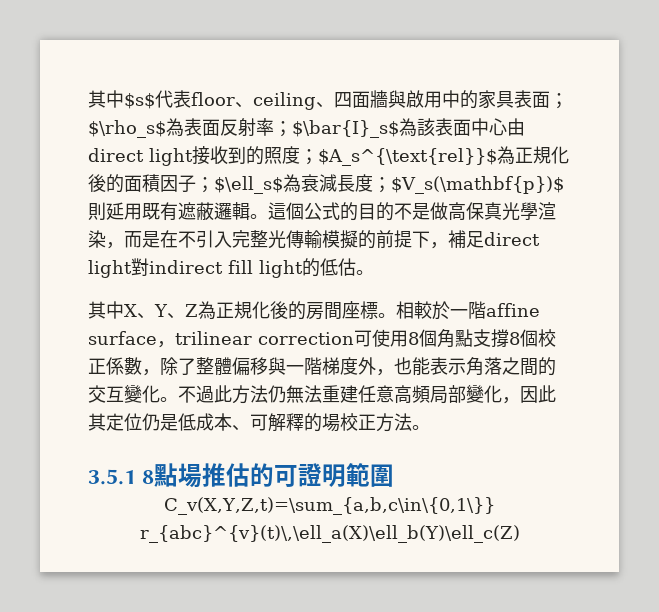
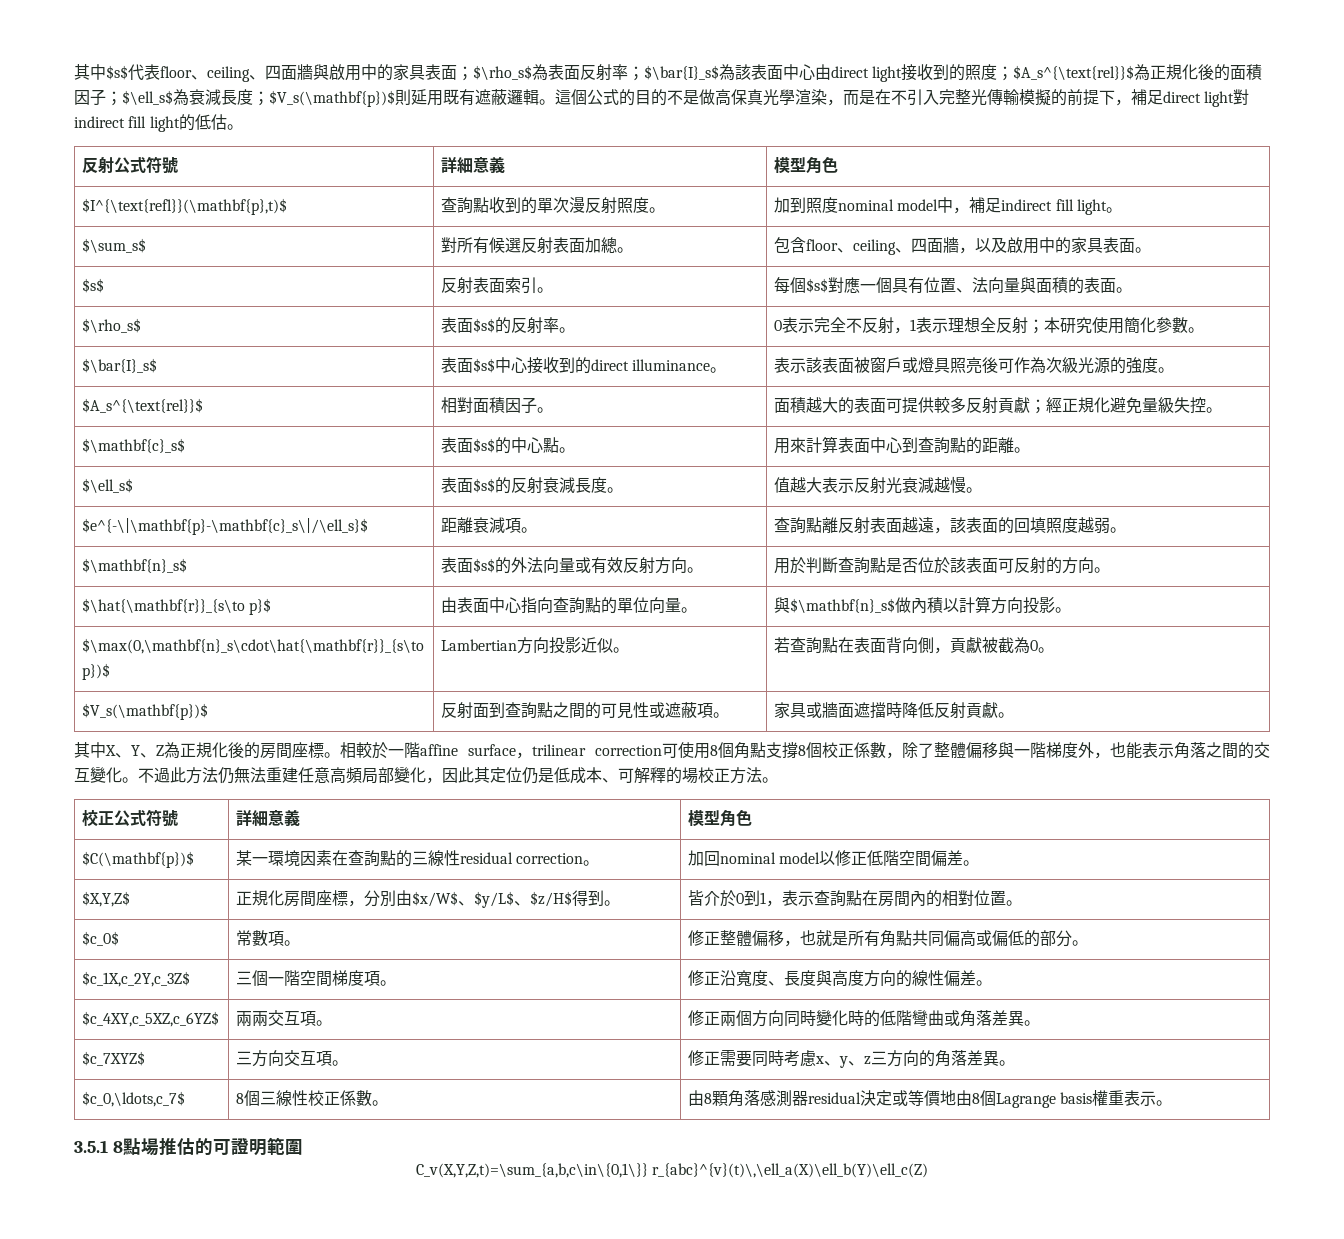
+ 反射公式符號 | 詳細意義 | 模型角色
+ $I^{\text{refl}}(\mathbf{p},t)$ | 查詢點收到的單次漫反射照度。 | 加到照度nominal model中，補足indirect fill light。
+ $\sum_s$ | 對所有候選反射表面加總。 | 包含floor、ceiling、四面牆，以及啟用中的家具表面。
+ $s$ | 反射表面索引。 | 每個$s$對應一個具有位置、法向量與面積的表面。
+ $\rho_s$ | 表面$s$的反射率。 | 0表示完全不反射，1表示理想全反射；本研究使用簡化參數。
+ $\bar{I}_s$ | 表面$s$中心接收到的direct illuminance。 | 表示該表面被窗戶或燈具照亮後可作為次級光源的強度。
+ $A_s^{\text{rel}}$ | 相對面積因子。 | 面積越大的表面可提供較多反射貢獻；經正規化避免量級失控。
+ $\mathbf{c}_s$ | 表面$s$的中心點。 | 用來計算表面中心到查詢點的距離。
+ $\ell_s$ | 表面$s$的反射衰減長度。 | 值越大表示反射光衰減越慢。
+ $e^{-\|\mathbf{p}-\mathbf{c}_s\|/\ell_s}$ | 距離衰減項。 | 查詢點離反射表面越遠，該表面的回填照度越弱。
+ $\mathbf{n}_s$ | 表面$s$的外法向量或有效反射方向。 | 用於判斷查詢點是否位於該表面可反射的方向。
+ $\hat{\mathbf{r}}_{s\to p}$ | 由表面中心指向查詢點的單位向量。 | 與$\mathbf{n}_s$做內積以計算方向投影。
+ $\max(0,\mathbf{n}_s\cdot\hat{\mathbf{r}}_{s\to p})$ | Lambertian方向投影近似。 | 若查詢點在表面背向側，貢獻被截為0。
+ $V_s(\mathbf{p})$ | 反射面到查詢點之間的可見性或遮蔽項。 | 家具或牆面遮擋時降低反射貢獻。
+ 校正公式符號 | 詳細意義 | 模型角色
+ $C(\mathbf{p})$ | 某一環境因素在查詢點的三線性residual correction。 | 加回nominal model以修正低階空間偏差。
+ $X,Y,Z$ | 正規化房間座標，分別由$x/W$、$y/L$、$z/H$得到。 | 皆介於0到1，表示查詢點在房間內的相對位置。
+ $c_0$ | 常數項。 | 修正整體偏移，也就是所有角點共同偏高或偏低的部分。
+ $c_1X,c_2Y,c_3Z$ | 三個一階空間梯度項。 | 修正沿寬度、長度與高度方向的線性偏差。
+ $c_4XY,c_5XZ,c_6YZ$ | 兩兩交互項。 | 修正兩個方向同時變化時的低階彎曲或角落差異。
+ $c_7XYZ$ | 三方向交互項。 | 修正需要同時考慮x、y、z三方向的角落差異。
+ $c_0,\ldots,c_7$ | 8個三線性校正係數。 | 由8顆角落感測器residual決定或等價地由8個Lagrange basis權重表示。

